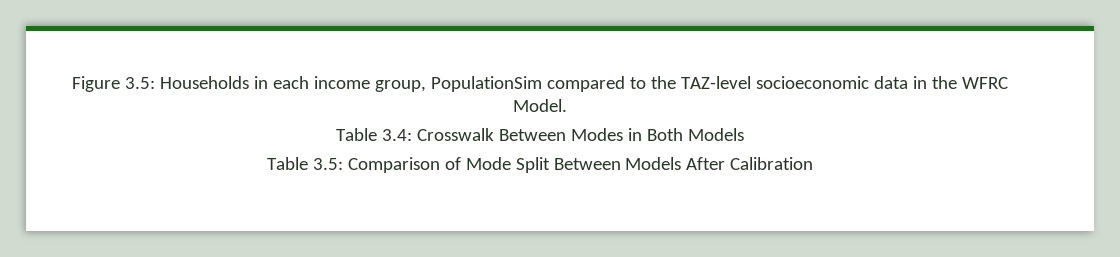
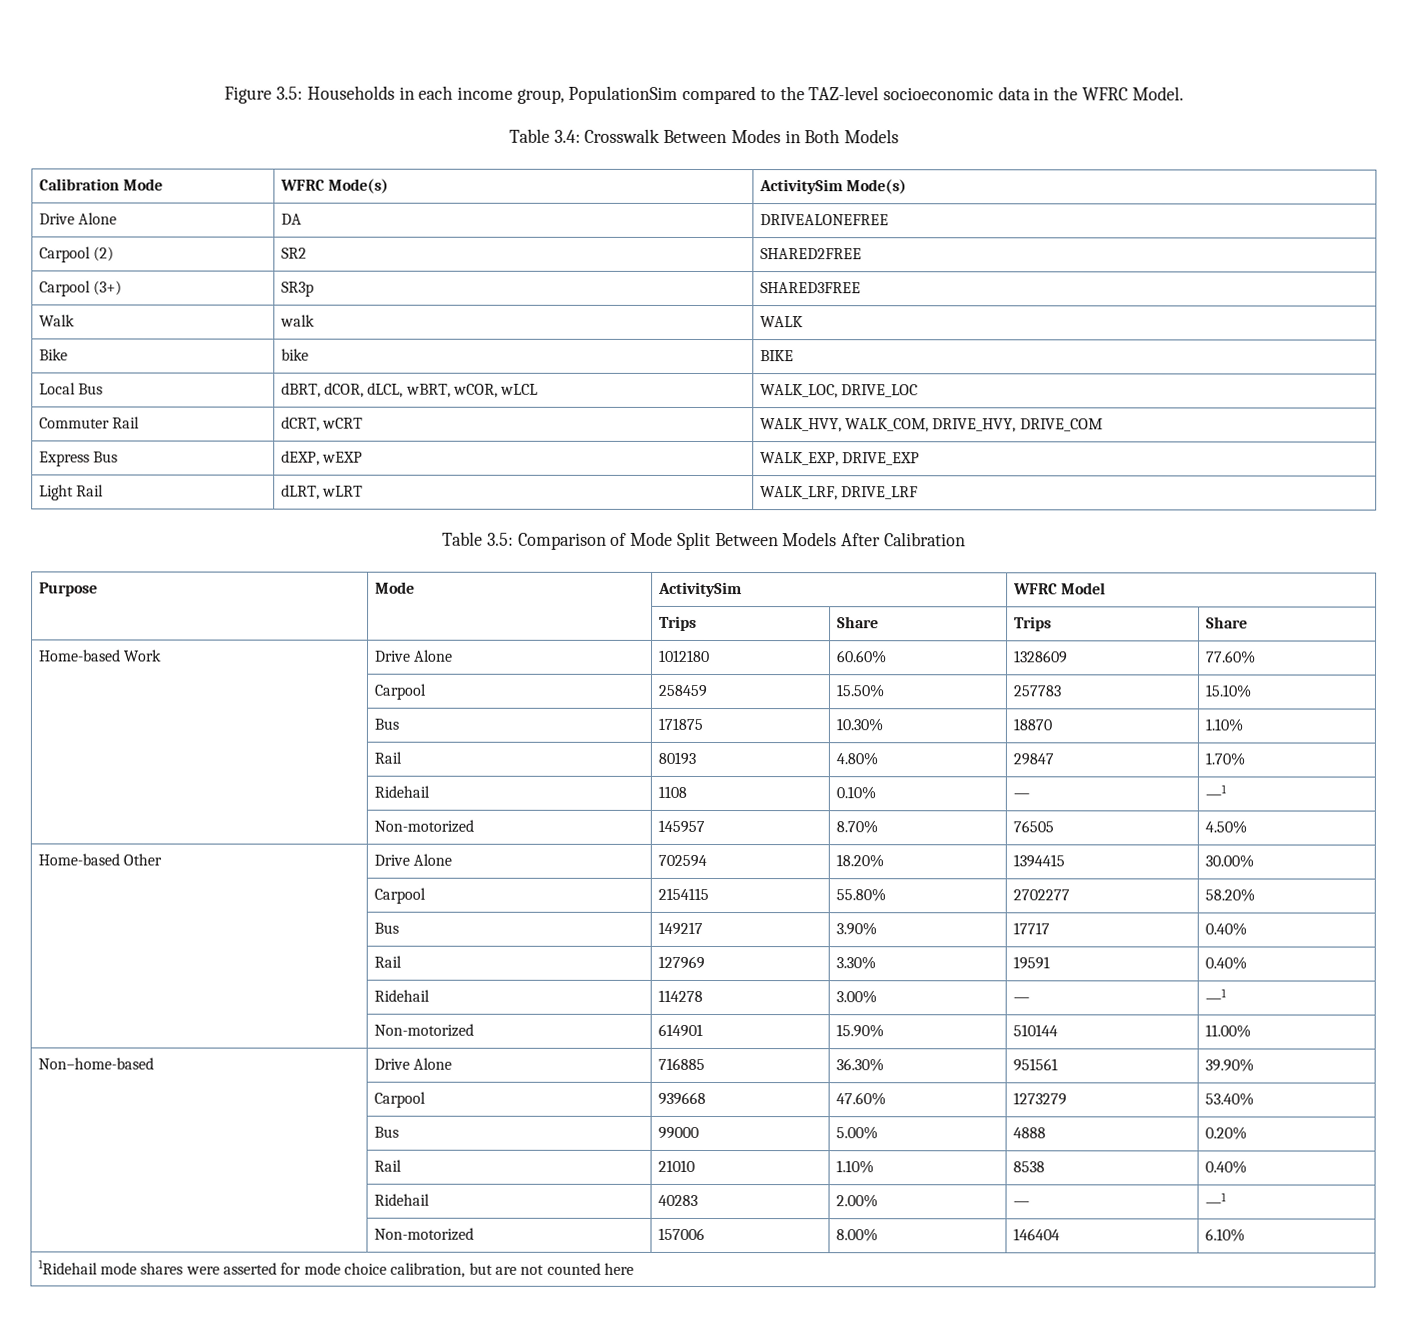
+ Calibration Mode | WFRC Mode(s) | ActivitySim Mode(s)
+ Drive Alone | DA | DRIVEALONEFREE
+ Carpool (2) | SR2 | SHARED2FREE
+ Carpool (3+) | SR3p | SHARED3FREE
+ Walk | walk | WALK
+ Bike | bike | BIKE
+ Local Bus | dBRT, dCOR, dLCL, wBRT, wCOR, wLCL | WALK_LOC, DRIVE_LOC
+ Commuter Rail | dCRT, wCRT | WALK_HVY, WALK_COM, DRIVE_HVY, DRIVE_COM
+ Express Bus | dEXP, wEXP | WALK_EXP, DRIVE_EXP
+ Light Rail | dLRT, wLRT | WALK_LRF, DRIVE_LRF
+ Purpose | Mode | ActivitySim | WFRC Model
+ | | Trips | Share | Trips | Share
+ Home-based Work | Drive Alone | 1012180 | 60.60% | 1328609 | 77.60%
+ | Carpool | 258459 | 15.50% | 257783 | 15.10%
+ | Bus | 171875 | 10.30% | 18870 | 1.10%
+ | Rail | 80193 | 4.80% | 29847 | 1.70%
+ | Ridehail | 1108 | 0.10% | — | —1
+ | Non-motorized | 145957 | 8.70% | 76505 | 4.50%
+ Home-based Other | Drive Alone | 702594 | 18.20% | 1394415 | 30.00%
+ | Carpool | 2154115 | 55.80% | 2702277 | 58.20%
+ | Bus | 149217 | 3.90% | 17717 | 0.40%
+ | Rail | 127969 | 3.30% | 19591 | 0.40%
+ | Ridehail | 114278 | 3.00% | — | —1
+ | Non-motorized | 614901 | 15.90% | 510144 | 11.00%
+ Non–home-based | Drive Alone | 716885 | 36.30% | 951561 | 39.90%
+ | Carpool | 939668 | 47.60% | 1273279 | 53.40%
+ | Bus | 99000 | 5.00% | 4888 | 0.20%
+ | Rail | 21010 | 1.10% | 8538 | 0.40%
+ | Ridehail | 40283 | 2.00% | — | —1
+ | Non-motorized | 157006 | 8.00% | 146404 | 6.10%
+ 1Ridehail mode shares were asserted for mode choice calibration, but are not counted here

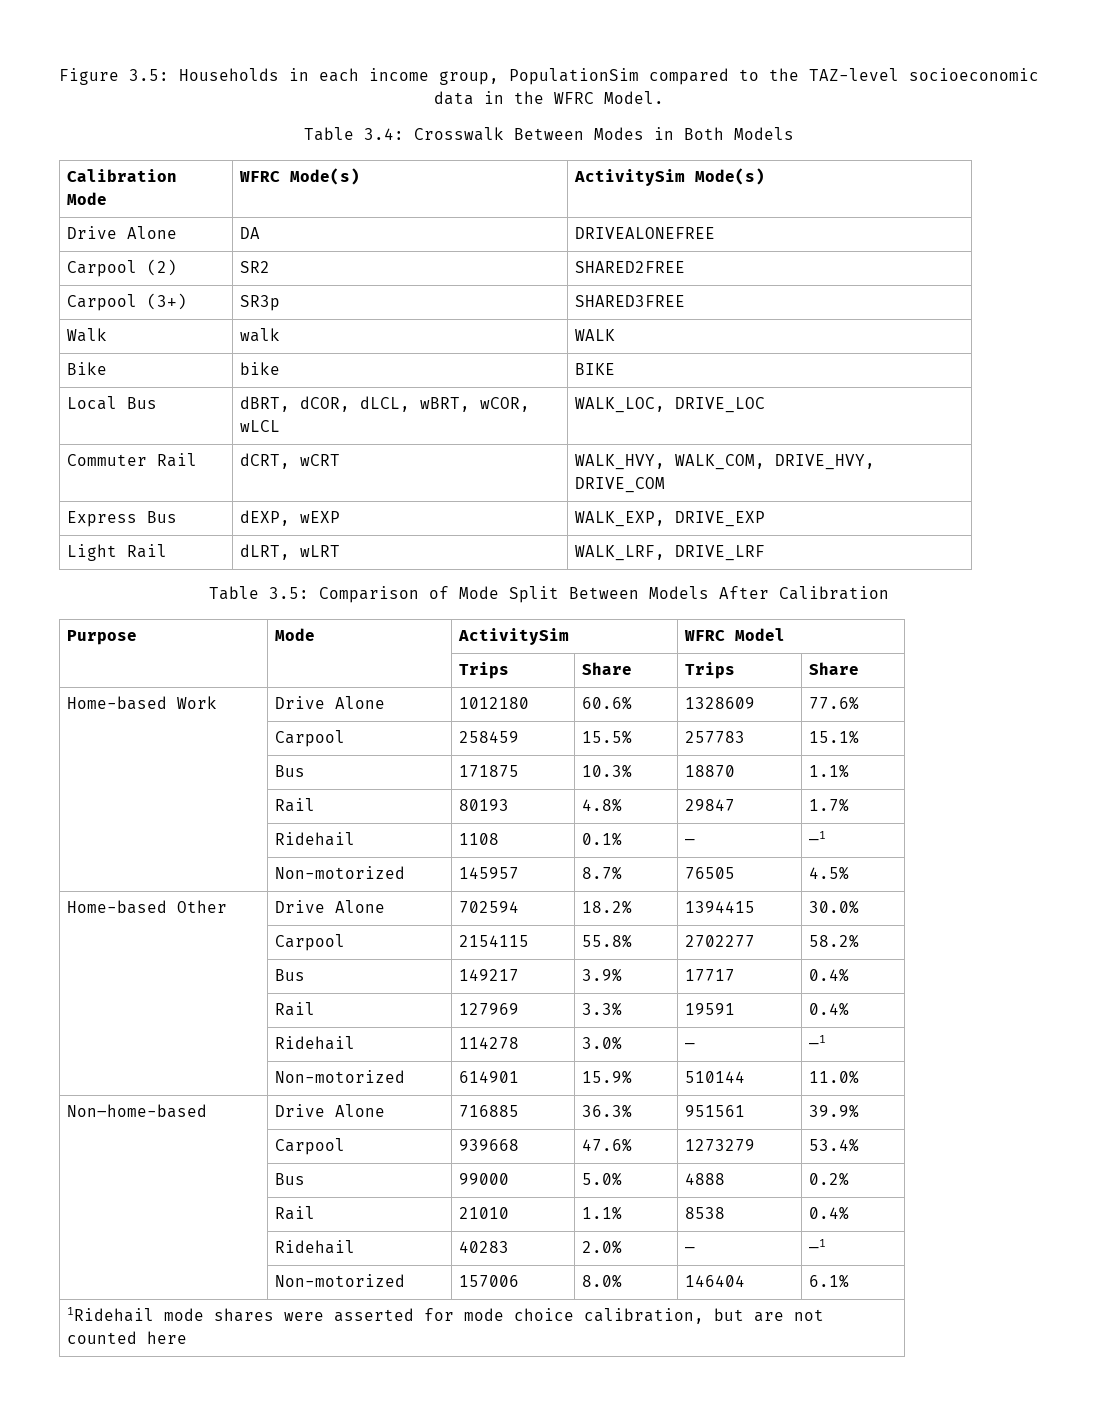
- Home-based Work | Drive Alone | 1012180 | 60.60% | 1328609 | 77.60%
+ Home-based Work | Drive Alone | 1012180 | 60.6% | 1328609 | 77.6%
- | Carpool | 258459 | 15.50% | 257783 | 15.10%
+ | Carpool | 258459 | 15.5% | 257783 | 15.1%
- | Bus | 171875 | 10.30% | 18870 | 1.10%
+ | Bus | 171875 | 10.3% | 18870 | 1.1%
- | Rail | 80193 | 4.80% | 29847 | 1.70%
+ | Rail | 80193 | 4.8% | 29847 | 1.7%
- | Ridehail | 1108 | 0.10% | — | —1
+ | Ridehail | 1108 | 0.1% | — | —1
- | Non-motorized | 145957 | 8.70% | 76505 | 4.50%
+ | Non-motorized | 145957 | 8.7% | 76505 | 4.5%
- Home-based Other | Drive Alone | 702594 | 18.20% | 1394415 | 30.00%
+ Home-based Other | Drive Alone | 702594 | 18.2% | 1394415 | 30.0%
- | Carpool | 2154115 | 55.80% | 2702277 | 58.20%
+ | Carpool | 2154115 | 55.8% | 2702277 | 58.2%
- | Bus | 149217 | 3.90% | 17717 | 0.40%
+ | Bus | 149217 | 3.9% | 17717 | 0.4%
- | Rail | 127969 | 3.30% | 19591 | 0.40%
+ | Rail | 127969 | 3.3% | 19591 | 0.4%
- | Ridehail | 114278 | 3.00% | — | —1
+ | Ridehail | 114278 | 3.0% | — | —1
- | Non-motorized | 614901 | 15.90% | 510144 | 11.00%
+ | Non-motorized | 614901 | 15.9% | 510144 | 11.0%
- Non–home-based | Drive Alone | 716885 | 36.30% | 951561 | 39.90%
+ Non–home-based | Drive Alone | 716885 | 36.3% | 951561 | 39.9%
- | Carpool | 939668 | 47.60% | 1273279 | 53.40%
+ | Carpool | 939668 | 47.6% | 1273279 | 53.4%
- | Bus | 99000 | 5.00% | 4888 | 0.20%
+ | Bus | 99000 | 5.0% | 4888 | 0.2%
- | Rail | 21010 | 1.10% | 8538 | 0.40%
+ | Rail | 21010 | 1.1% | 8538 | 0.4%
- | Ridehail | 40283 | 2.00% | — | —1
+ | Ridehail | 40283 | 2.0% | — | —1
- | Non-motorized | 157006 | 8.00% | 146404 | 6.10%
+ | Non-motorized | 157006 | 8.0% | 146404 | 6.1%

